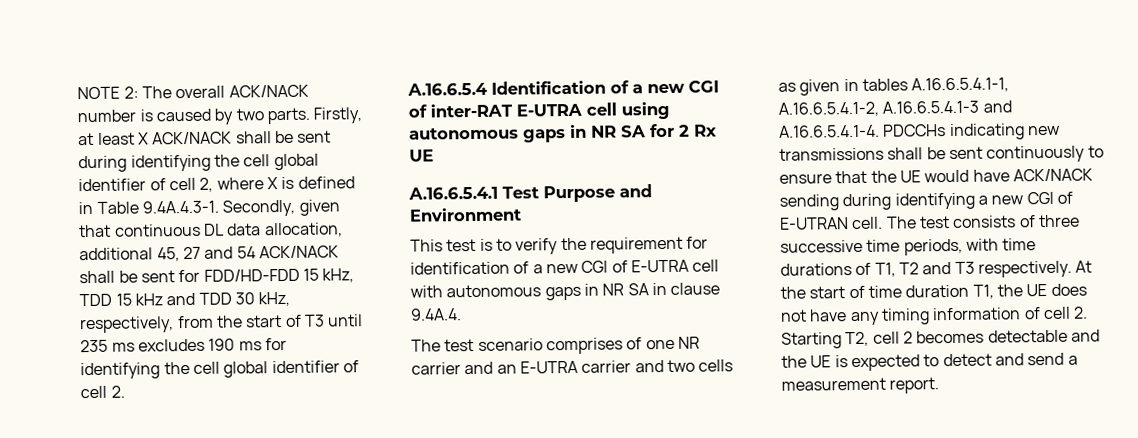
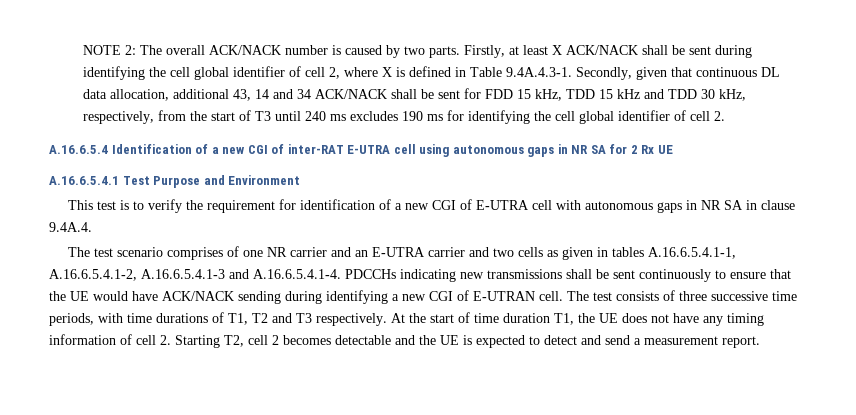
- Firstly, at least X ACK/NACK shall be sent during identifying the cell global identifier of cell 2, where X is defined in Table 9.4A.4.3-1. Secondly, given that continuous DL data allocation, additional 45, 27 and 54 ACK/NACK shall be sent for FDD/HD-FDD 15 kHz, TDD 15 kHz and TDD 30 kHz, respectively, from the start of T3 until 235 ms excludes 190 ms for identifying the cell global identifier of cell 2.
+ Firstly, at least X ACK/NACK shall be sent during identifying the cell global identifier of cell 2, where X is defined in Table 9.4A.4.3-1. Secondly, given that continuous DL data allocation, additional 43, 14 and 34 ACK/NACK shall be sent for FDD 15 kHz, TDD 15 kHz and TDD 30 kHz, respectively, from the start of T3 until 240 ms excludes 190 ms for identifying the cell global identifier of cell 2.

